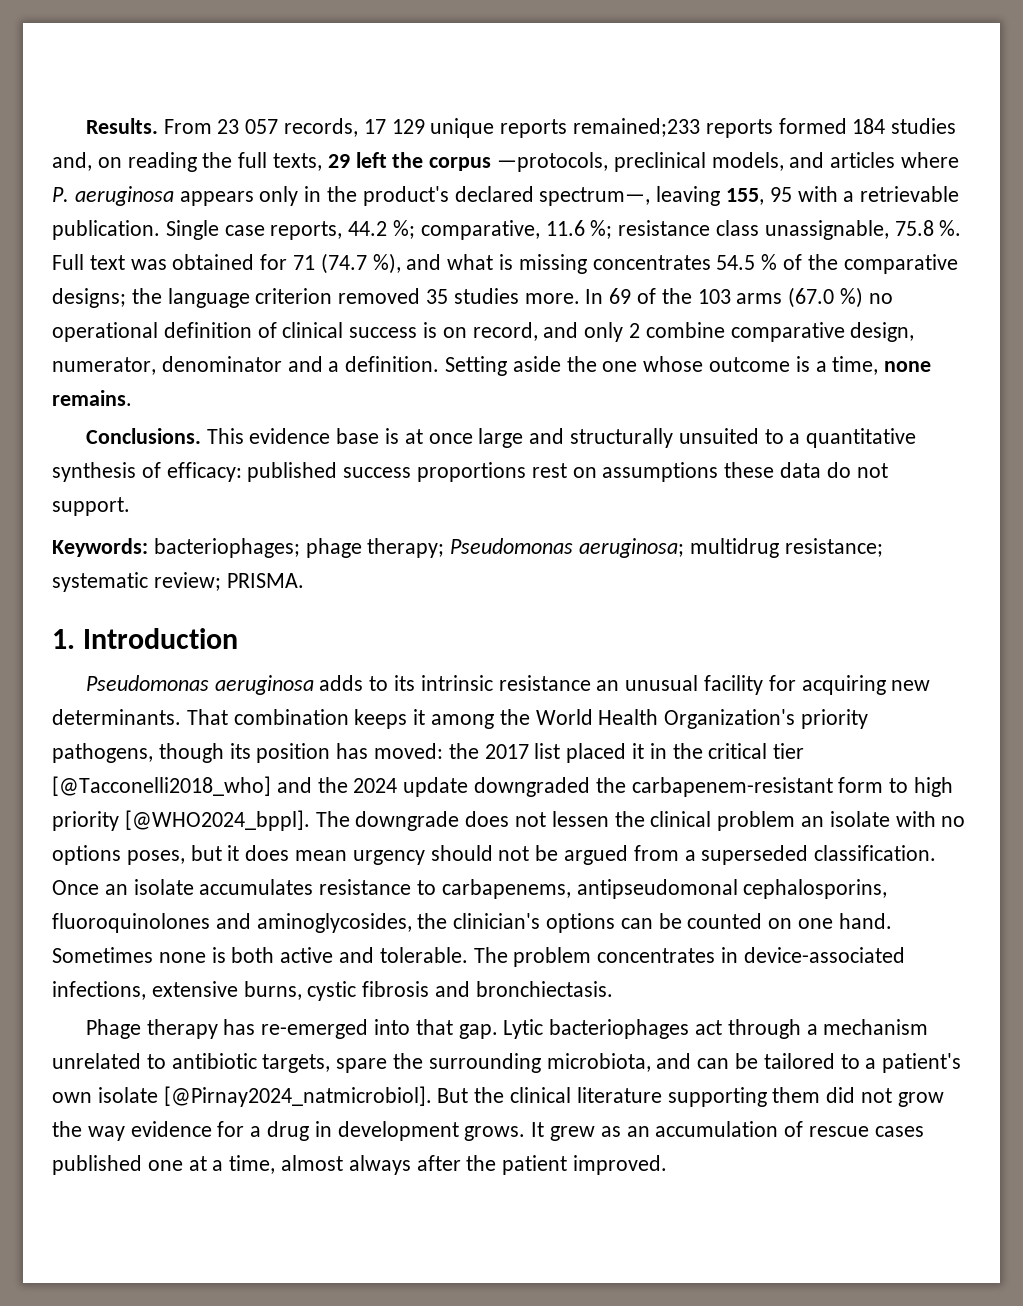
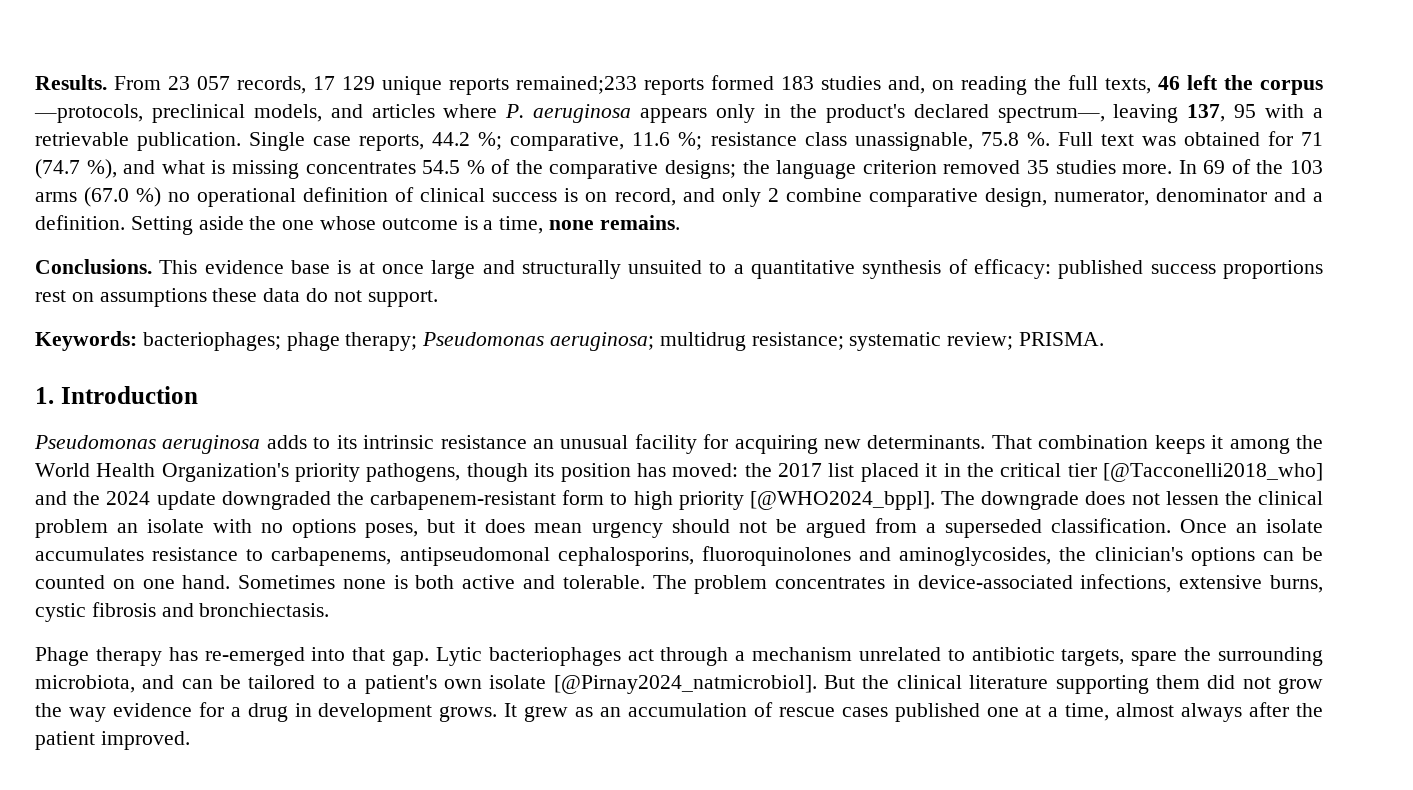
- From 23 057 records, 17 129 unique reports remained;233 reports formed 184 studies and, on reading the full texts, 29 left the corpus —protocols, preclinical models, and articles where P. aeruginosa appears only in the product's declared spectrum—, leaving 155, 95 with a retrievable publication.
+ From 23 057 records, 17 129 unique reports remained;233 reports formed 183 studies and, on reading the full texts, 46 left the corpus —protocols, preclinical models, and articles where P. aeruginosa appears only in the product's declared spectrum—, leaving 137, 95 with a retrievable publication.

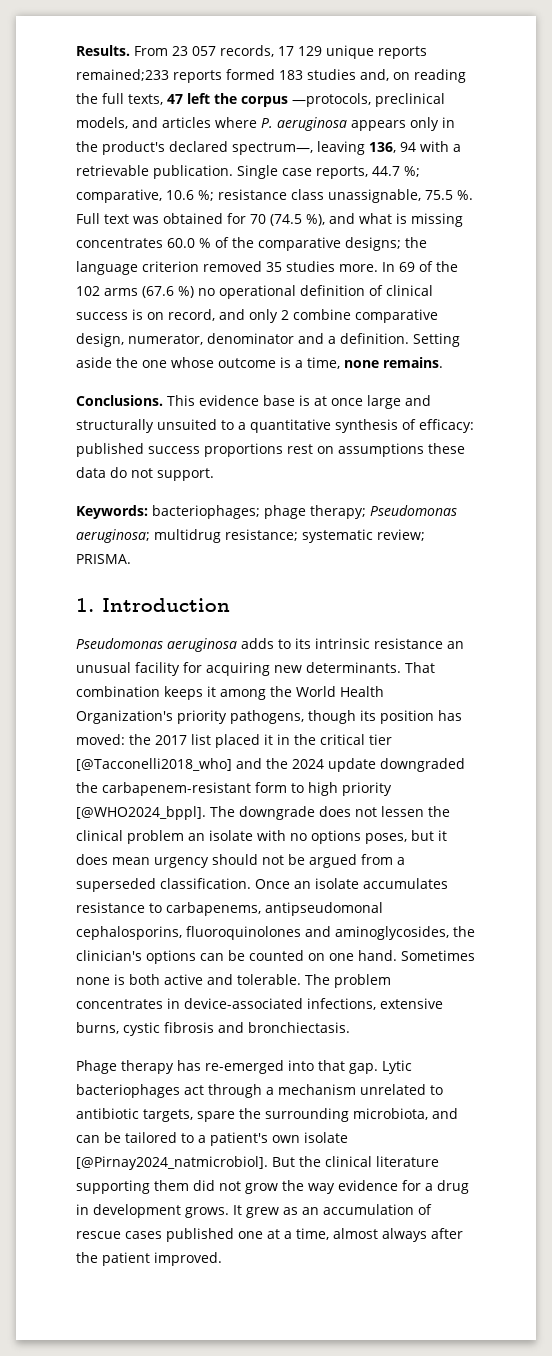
- From 23 057 records, 17 129 unique reports remained;233 reports formed 183 studies and, on reading the full texts, 46 left the corpus —protocols, preclinical models, and articles where P. aeruginosa appears only in the product's declared spectrum—, leaving 137, 95 with a retrievable publication.
+ From 23 057 records, 17 129 unique reports remained;233 reports formed 183 studies and, on reading the full texts, 47 left the corpus —protocols, preclinical models, and articles where P. aeruginosa appears only in the product's declared spectrum—, leaving 136, 94 with a retrievable publication.
- Single case reports, 44.2 %; comparative, 11.6 %; resistance class unassignable, 75.8 %.
+ Single case reports, 44.7 %; comparative, 10.6 %; resistance class unassignable, 75.5 %.
- Full text was obtained for 71 (74.7 %), and what is missing concentrates 54.5 % of the comparative designs; the language criterion removed 35 studies more.
+ Full text was obtained for 70 (74.5 %), and what is missing concentrates 60.0 % of the comparative designs; the language criterion removed 35 studies more.
- In 69 of the 103 arms (67.0 %) no operational definition of clinical success is on record, and only 2 combine comparative design, numerator, denominator and a definition.
+ In 69 of the 102 arms (67.6 %) no operational definition of clinical success is on record, and only 2 combine comparative design, numerator, denominator and a definition.

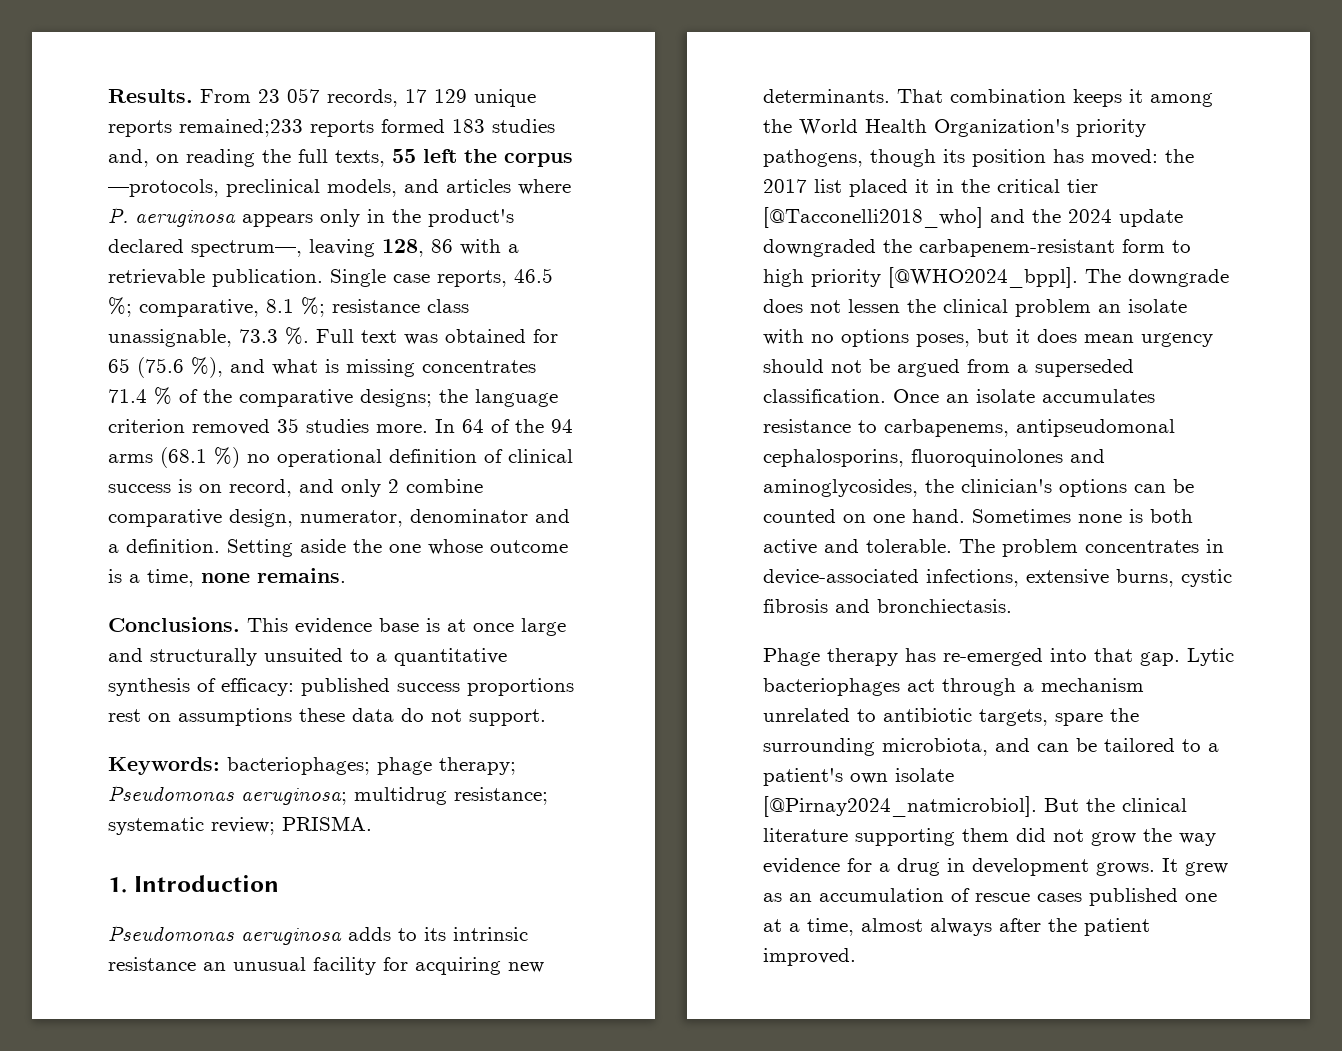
- From 23 057 records, 17 129 unique reports remained;233 reports formed 183 studies and, on reading the full texts, 47 left the corpus —protocols, preclinical models, and articles where P. aeruginosa appears only in the product's declared spectrum—, leaving 136, 94 with a retrievable publication.
+ From 23 057 records, 17 129 unique reports remained;233 reports formed 183 studies and, on reading the full texts, 55 left the corpus —protocols, preclinical models, and articles where P. aeruginosa appears only in the product's declared spectrum—, leaving 128, 86 with a retrievable publication.
- Single case reports, 44.7 %; comparative, 10.6 %; resistance class unassignable, 75.5 %.
+ Single case reports, 46.5 %; comparative, 8.1 %; resistance class unassignable, 73.3 %.
- Full text was obtained for 70 (74.5 %), and what is missing concentrates 60.0 % of the comparative designs; the language criterion removed 35 studies more.
+ Full text was obtained for 65 (75.6 %), and what is missing concentrates 71.4 % of the comparative designs; the language criterion removed 35 studies more.
- In 69 of the 102 arms (67.6 %) no operational definition of clinical success is on record, and only 2 combine comparative design, numerator, denominator and a definition.
+ In 64 of the 94 arms (68.1 %) no operational definition of clinical success is on record, and only 2 combine comparative design, numerator, denominator and a definition.

